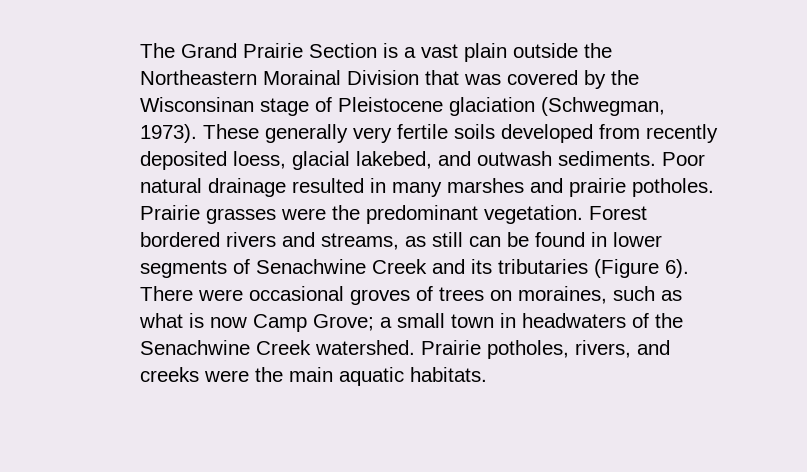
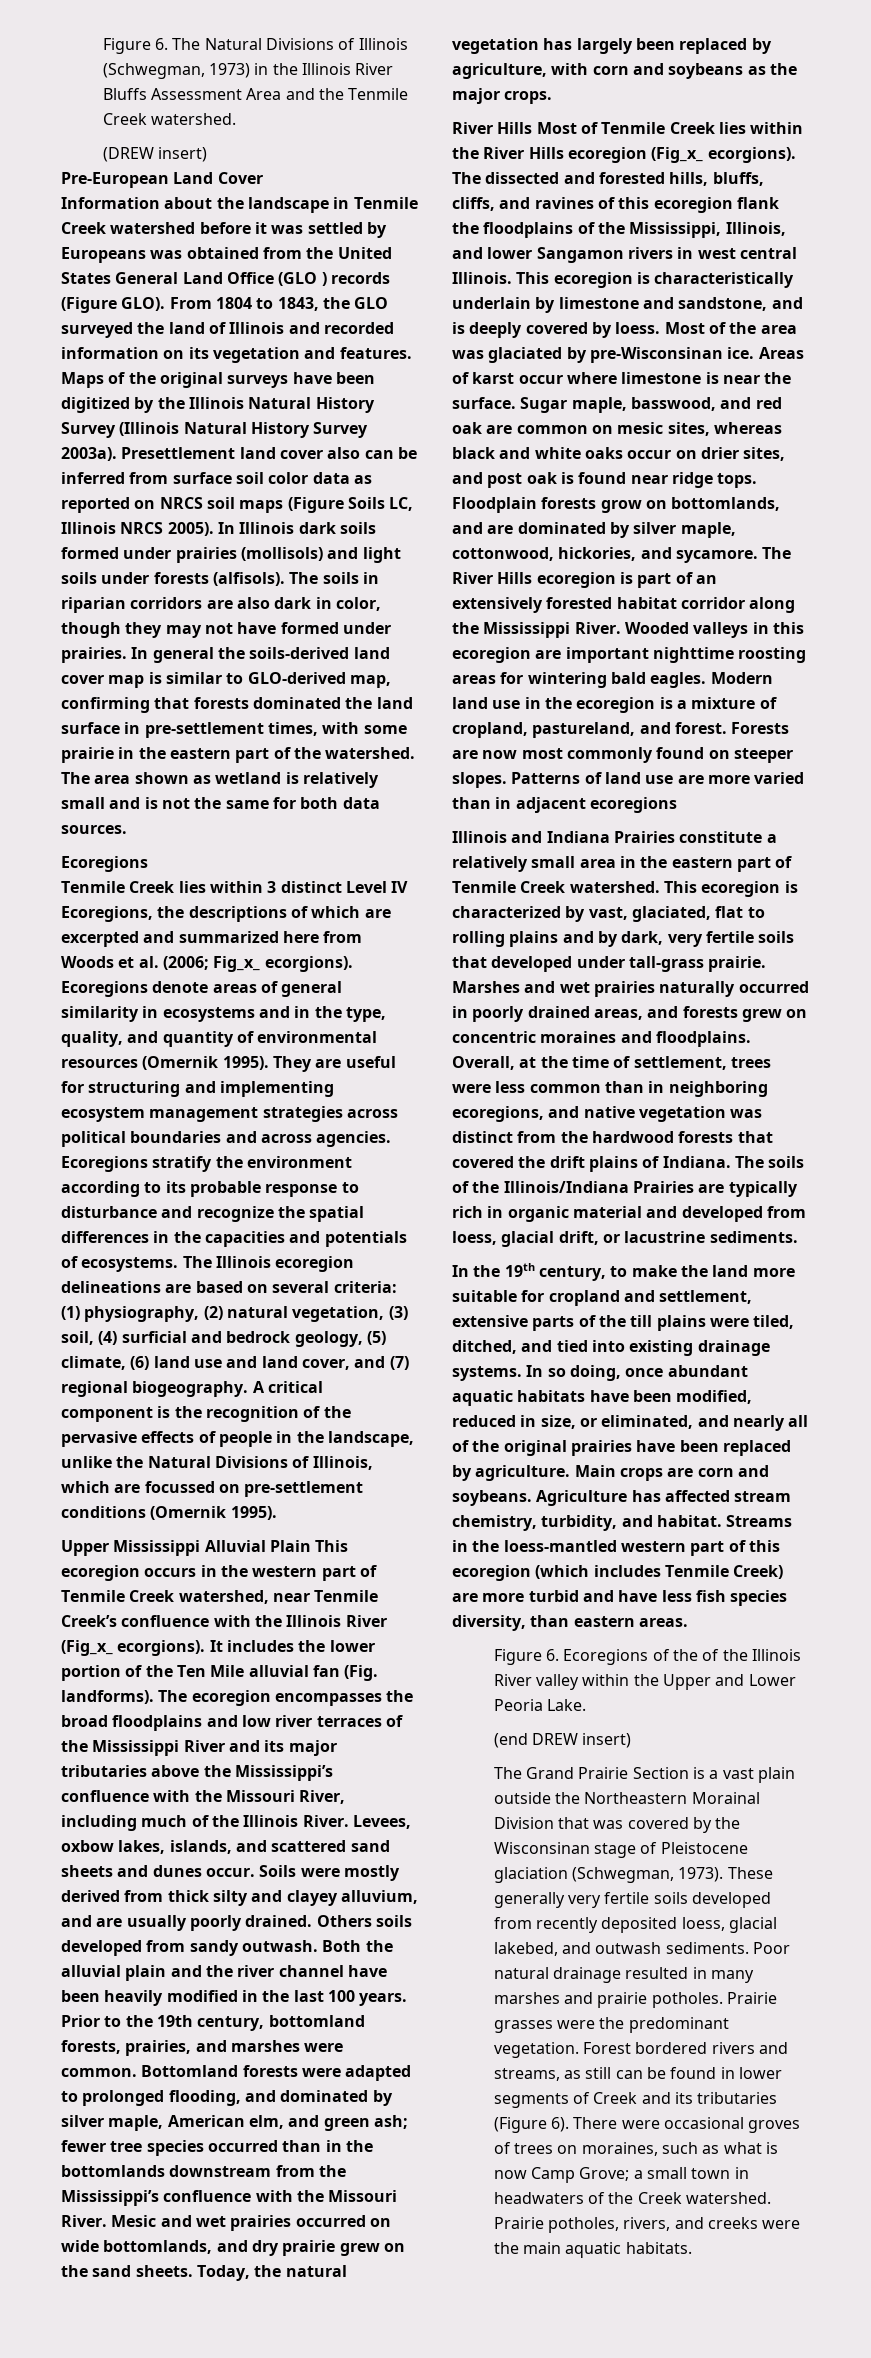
+ Figure 6. The Natural Divisions of Illinois (Schwegman, 1973) in the Illinois River Bluffs Assessment Area and the Tenmile Creek watershed.
+ (DREW insert)
+ Pre-European Land Cover
+ Information about the landscape in Tenmile Creek watershed before it was settled by Europeans was obtained from the United States General Land Office (GLO ) records (Figure GLO). From 1804 to 1843, the GLO surveyed the land of Illinois and recorded information on its vegetation and features. Maps of the original surveys have been digitized by the Illinois Natural History Survey (Illinois Natural History Survey 2003a). Presettlement land cover also can be inferred from surface soil color data as reported on NRCS soil maps (Figure Soils LC, Illinois NRCS 2005). In Illinois dark soils formed under prairies (mollisols) and light soils under forests (alfisols). The soils in riparian corridors are also dark in color, though they may not have formed under prairies. In general the soils-derived land cover map is similar to GLO-derived map, confirming that forests dominated the land surface in pre-settlement times, with some prairie in the eastern part of the watershed. The area shown as wetland is relatively small and is not the same for both data sources.
+ Ecoregions
+ Tenmile Creek lies within 3 distinct Level IV Ecoregions, the descriptions of which are excerpted and summarized here from Woods et al. (2006; Fig_x_ ecorgions). Ecoregions denote areas of general similarity in ecosystems and in the type, quality, and quantity of environmental resources (Omernik 1995). They are useful for structuring and implementing ecosystem management strategies across political boundaries and across agencies. Ecoregions stratify the environment according to its probable response to disturbance and recognize the spatial differences in the capacities and potentials of ecosystems. The Illinois ecoregion delineations are based on several criteria: (1) physiography, (2) natural vegetation, (3) soil, (4) surficial and bedrock geology, (5) climate, (6) land use and land cover, and (7) regional biogeography. A critical component is the recognition of the pervasive effects of people in the landscape, unlike the Natural Divisions of Illinois, which are focussed on pre-settlement conditions (Omernik 1995).
+ Upper Mississippi Alluvial Plain This ecoregion occurs in the western part of Tenmile Creek watershed, near Tenmile Creek’s confluence with the Illinois River (Fig_x_ ecorgions). It includes the lower portion of the Ten Mile alluvial fan (Fig. landforms). The ecoregion encompasses the broad floodplains and low river terraces of the Mississippi River and its major tributaries above the Mississippi’s confluence with the Missouri River, including much of the Illinois River. Levees, oxbow lakes, islands, and scattered sand sheets and dunes occur. Soils were mostly derived from thick silty and clayey alluvium, and are usually poorly drained. Others soils developed from sandy outwash. Both the alluvial plain and the river channel have been heavily modified in the last 100 years. Prior to the 19th century, bottomland forests, prairies, and marshes were common. Bottomland forests were adapted to prolonged flooding, and dominated by silver maple, American elm, and green ash; fewer tree species occurred than in the bottomlands downstream from the Mississippi’s confluence with the Missouri River. Mesic and wet prairies occurred on wide bottomlands, and dry prairie grew on the sand sheets. Today, the natural vegetation has largely been replaced by agriculture, with corn and soybeans as the major crops.
+ River Hills Most of Tenmile Creek lies within the River Hills ecoregion (Fig_x_ ecorgions). The dissected and forested hills, bluffs, cliffs, and ravines of this ecoregion flank the floodplains of the Mississippi, Illinois, and lower Sangamon rivers in west central Illinois. This ecoregion is characteristically underlain by limestone and sandstone, and is deeply covered by loess. Most of the area was glaciated by pre-Wisconsinan ice. Areas of karst occur where limestone is near the surface. Sugar maple, basswood, and red oak are common on mesic sites, whereas black and white oaks occur on drier sites, and post oak is found near ridge tops. Floodplain forests grow on bottomlands, and are dominated by silver maple, cottonwood, hickories, and sycamore. The River Hills ecoregion is part of an extensively forested habitat corridor along the Mississippi River. Wooded valleys in this ecoregion are important nighttime roosting areas for wintering bald eagles. Modern land use in the ecoregion is a mixture of cropland, pastureland, and forest. Forests are now most commonly found on steeper slopes. Patterns of land use are more varied than in adjacent ecoregions
+ Illinois and Indiana Prairies constitute a relatively small area in the eastern part of Tenmile Creek watershed. This ecoregion is characterized by vast, glaciated, flat to rolling plains and by dark, very fertile soils that developed under tall-grass prairie. Marshes and wet prairies naturally occurred in poorly drained areas, and forests grew on concentric moraines and floodplains. Overall, at the time of settlement, trees were less common than in neighboring ecoregions, and native vegetation was distinct from the hardwood forests that covered the drift plains of Indiana. The soils of the Illinois/Indiana Prairies are typically rich in organic material and developed from loess, glacial drift, or lacustrine sediments.
+ In the 19th century, to make the land more suitable for cropland and settlement, extensive parts of the till plains were tiled, ditched, and tied into existing drainage systems. In so doing, once abundant aquatic habitats have been modified, reduced in size, or eliminated, and nearly all of the original prairies have been replaced by agriculture. Main crops are corn and soybeans. Agriculture has affected stream chemistry, turbidity, and habitat. Streams in the loess-mantled western part of this ecoregion (which includes Tenmile Creek) are more turbid and have less fish species diversity, than eastern areas.
+ Figure 6. Ecoregions of the of the Illinois River valley within the Upper and Lower Peoria Lake.
+ (end DREW insert)
- Forest bordered rivers and streams, as still can be found in lower segments of Senachwine Creek and its tributaries (Figure 6).
+ Forest bordered rivers and streams, as still can be found in lower segments of Creek and its tributaries (Figure 6).
- There were occasional groves of trees on moraines, such as what is now Camp Grove; a small town in headwaters of the Senachwine Creek watershed.
+ There were occasional groves of trees on moraines, such as what is now Camp Grove; a small town in headwaters of the Creek watershed.

